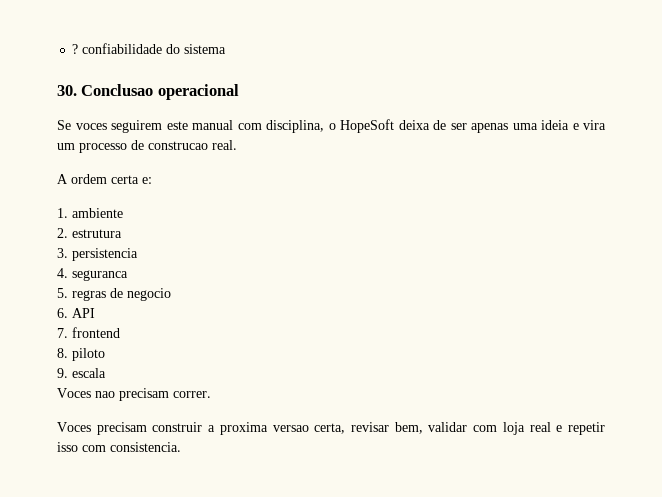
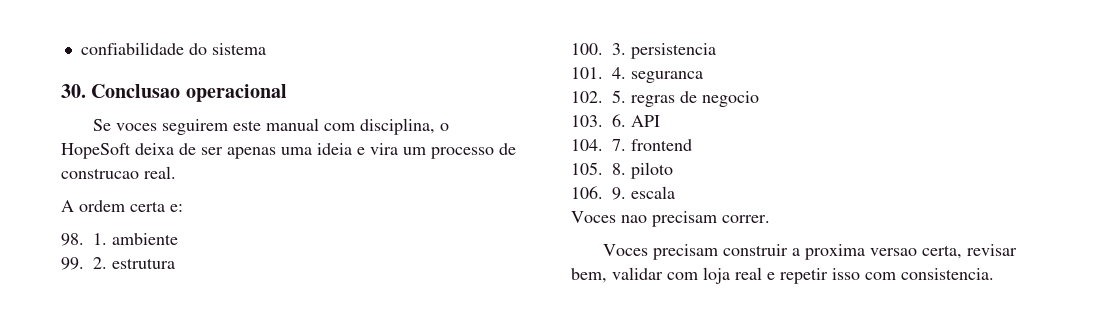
- ? confiabilidade do sistema
+ confiabilidade do sistema
- 1. ambiente
+ 98. 1. ambiente
- 2. estrutura
+ 99. 2. estrutura
- 3. persistencia
+ 100. 3. persistencia
- 4. seguranca
+ 101. 4. seguranca
- 5. regras de negocio
+ 102. 5. regras de negocio
- 6. API
+ 103. 6. API
- 7. frontend
+ 104. 7. frontend
- 8. piloto
+ 105. 8. piloto
- 9. escala
+ 106. 9. escala

